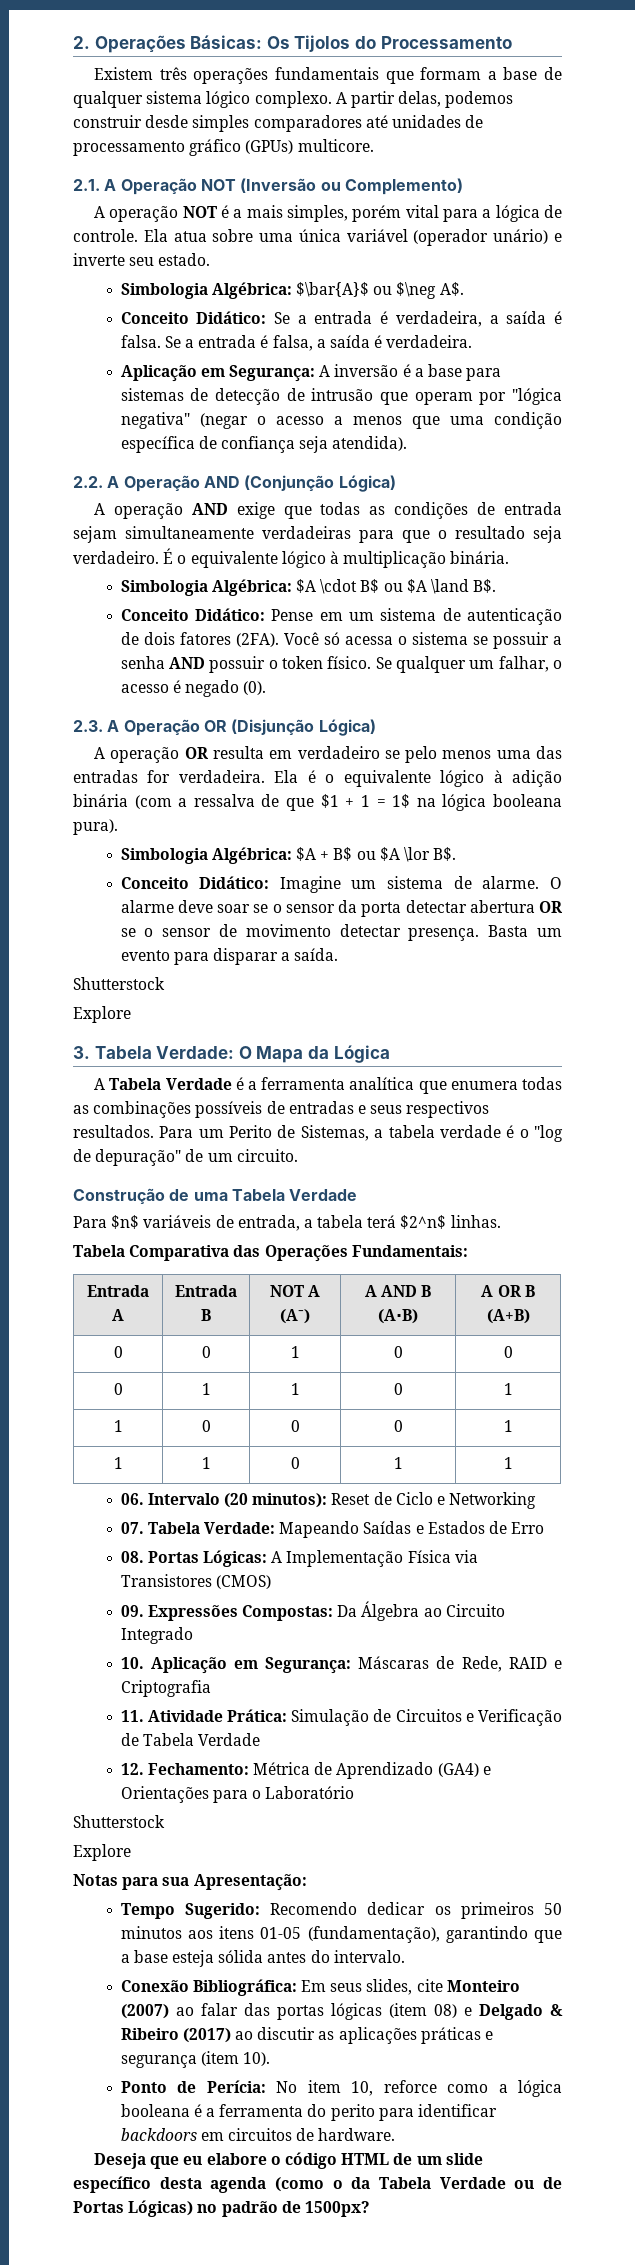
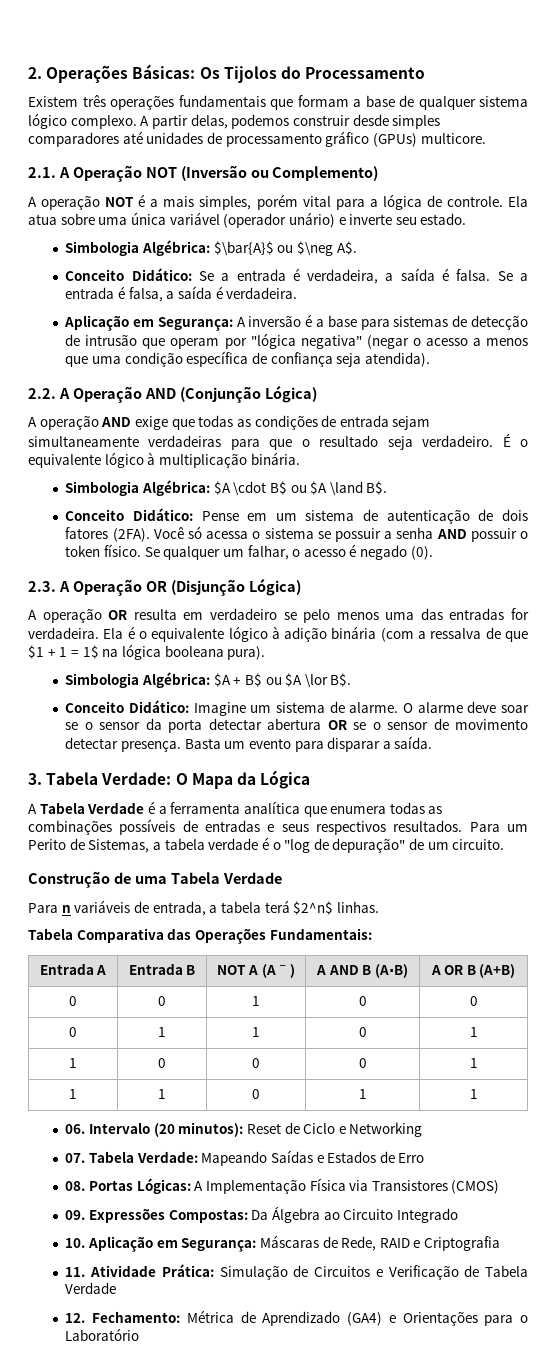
  Basta um evento para disparar a saída.
- Shutterstock
- Explore
- Para $n$ variáveis de entrada, a tabela terá $2^n$ linhas.
+ Para n variáveis de entrada, a tabela terá $2^n$ linhas.
  12. Fechamento: Métrica de Aprendizado (GA4) e Orientações para o Laboratório
- Shutterstock
- Explore
- Notas para sua Apresentação:
- Tempo Sugerido: Recomendo dedicar os primeiros 50 minutos aos itens 01-05 (fundamentação), garantindo que a base esteja sólida antes do intervalo.
- Conexão Bibliográfica: Em seus slides, cite Monteiro (2007) ao falar das portas lógicas (item 08) e Delgado & Ribeiro (2017) ao discutir as aplicações práticas e segurança (item 10).
- Ponto de Perícia: No item 10, reforce como a lógica booleana é a ferramenta do perito para identificar backdoors em circuitos de hardware.
- Deseja que eu elabore o código HTML de um slide específico desta agenda (como o da Tabela Verdade ou de Portas Lógicas) no padrão de 1500px?

